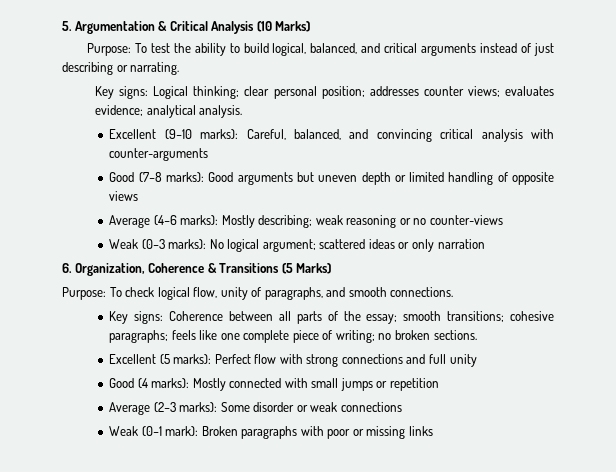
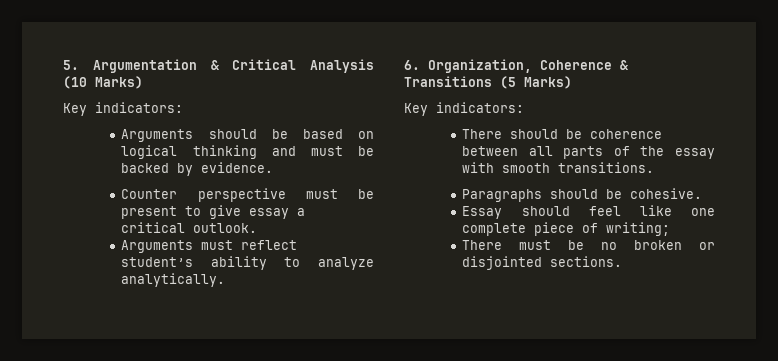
  5. Argumentation & Critical Analysis (10 Marks)
- Purpose: To test the ability to build logical, balanced, and critical arguments instead of just describing or narrating.
- Key signs: Logical thinking; clear personal position; addresses counter views; evaluates evidence; analytical analysis.
- Excellent (9–10 marks): Careful, balanced, and convincing critical analysis with counter-arguments
- Good (7–8 marks): Good arguments but uneven depth or limited handling of opposite views
- Average (4–6 marks): Mostly describing; weak reasoning or no counter-views
- Weak (0–3 marks): No logical argument; scattered ideas or only narration
+ Key indicators:
+ Arguments should be based on logical thinking and must be backed by evidence.
+ Counter perspective must be present to give essay a critical outlook.
+ Arguments must reflect student’s ability to analyze analytically.
  6. Organization, Coherence & Transitions (5 Marks)
- Purpose: To check logical flow, unity of paragraphs, and smooth connections.
- Key signs: Coherence between all parts of the essay; smooth transitions; cohesive paragraphs; feels like one complete piece of writing; no broken sections.
- Excellent (5 marks): Perfect flow with strong connections and full unity
- Good (4 marks): Mostly connected with small jumps or repetition
- Average (2–3 marks): Some disorder or weak connections
- Weak (0–1 mark): Broken paragraphs with poor or missing links
+ Key indicators:
+ There should be coherence between all parts of the essay with smooth transitions.
+ Paragraphs should be cohesive.
+ Essay should feel like one complete piece of writing;
+ There must be no broken or disjointed sections.

